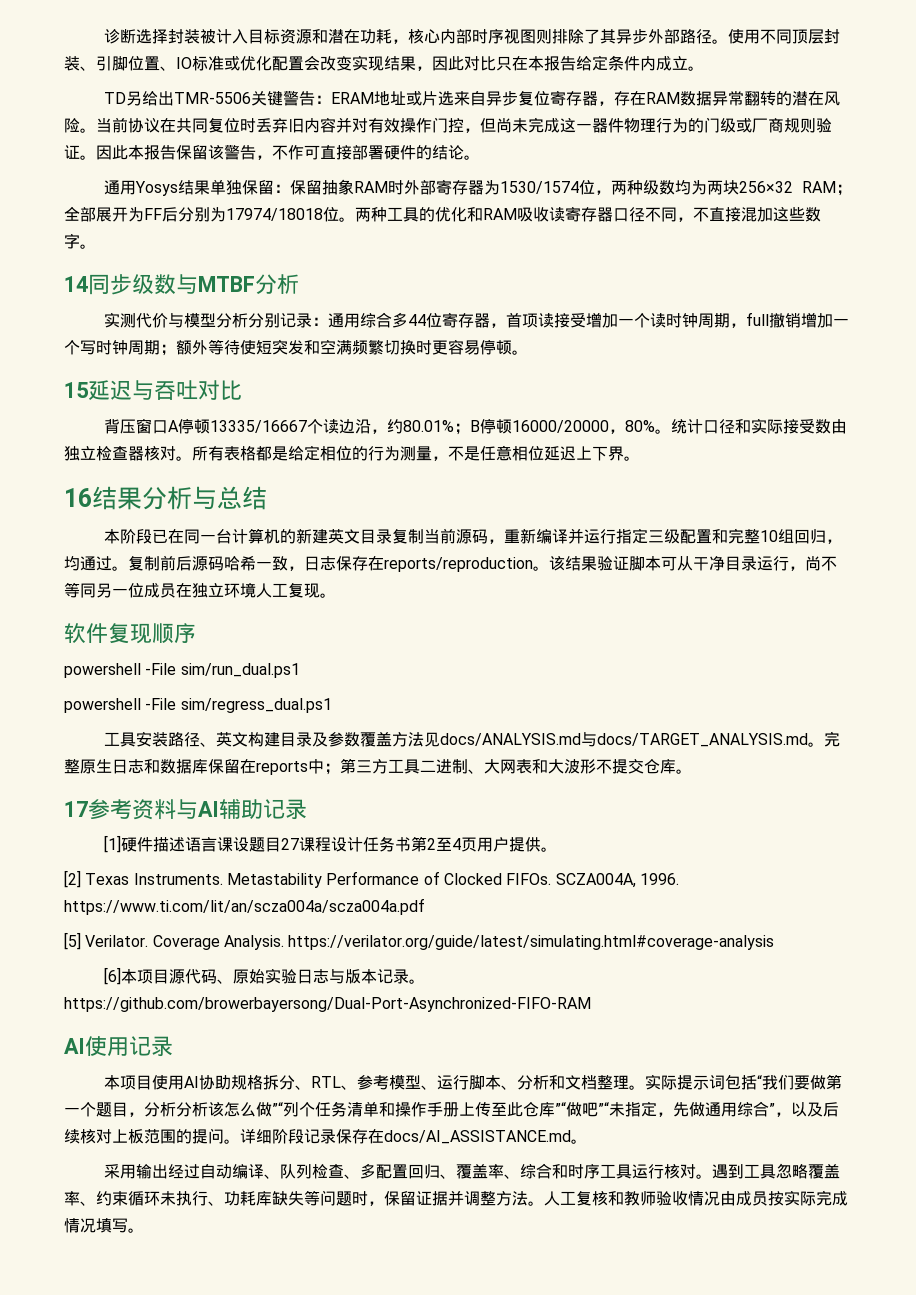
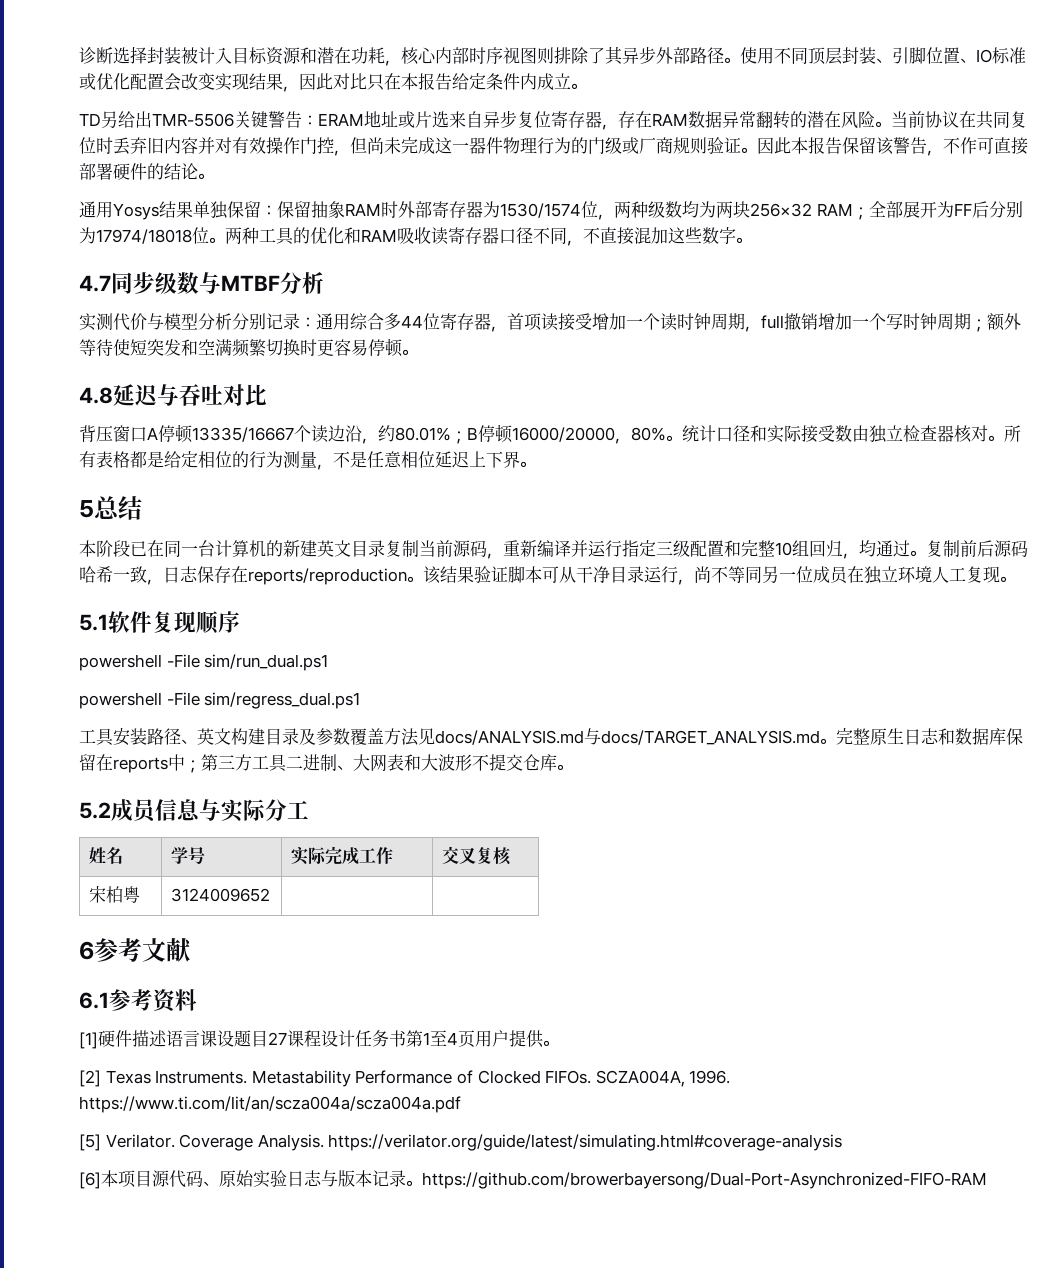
- 14同步级数与MTBF分析
+ 4.7同步级数与MTBF分析
- 15延迟与吞吐对比
+ 4.8延迟与吞吐对比
- 16结果分析与总结
+ 5总结
- 软件复现顺序
+ 5.1软件复现顺序
- 17参考资料与AI辅助记录
+ 5.2成员信息与实际分工
+ 姓名 | 学号 | 实际完成工作 | 交叉复核
+ 宋柏粤 | 3124009652 | |
+ 6参考文献
+ 6.1参考资料
- [1]硬件描述语言课设题目27课程设计任务书第2至4页用户提供。
+ [1]硬件描述语言课设题目27课程设计任务书第1至4页用户提供。
- AI使用记录
- 本项目使用AI协助规格拆分、RTL、参考模型、运行脚本、分析和文档整理。实际提示词包括“我们要做第一个题目，分析分析该怎么做”“列个任务清单和操作手册上传至此仓库”“做吧”“未指定，先做通用综合”，以及后续核对上板范围的提问。详细阶段记录保存在docs/AI_ASSISTANCE.md。
- 采用输出经过自动编译、队列检查、多配置回归、覆盖率、综合和时序工具运行核对。遇到工具忽略覆盖率、约束循环未执行、功耗库缺失等问题时，保留证据并调整方法。人工复核和教师验收情况由成员按实际完成情况填写。

